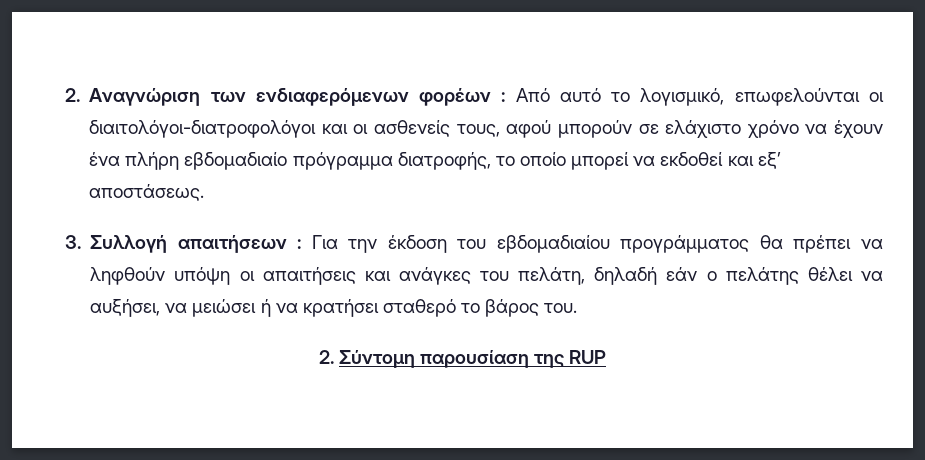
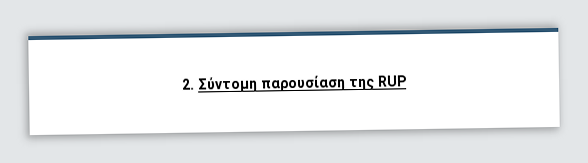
- 2. Αναγνώριση των ενδιαφερόμενων φορέων : Από αυτό το λογισμικό, επωφελούνται οι διαιτολόγοι-διατροφολόγοι και οι ασθενείς τους, αφού μπορούν σε ελάχιστο χρόνο να έχουν ένα πλήρη εβδομαδιαίο πρόγραμμα διατροφής, το οποίο μπορεί να εκδοθεί και εξ’ αποστάσεως.
- 3. Συλλογή απαιτήσεων : Για την έκδοση του εβδομαδιαίου προγράμματος θα πρέπει να ληφθούν υπόψη οι απαιτήσεις και ανάγκες του πελάτη, δηλαδή εάν ο πελάτης θέλει να αυξήσει, να μειώσει ή να κρατήσει σταθερό το βάρος του.

